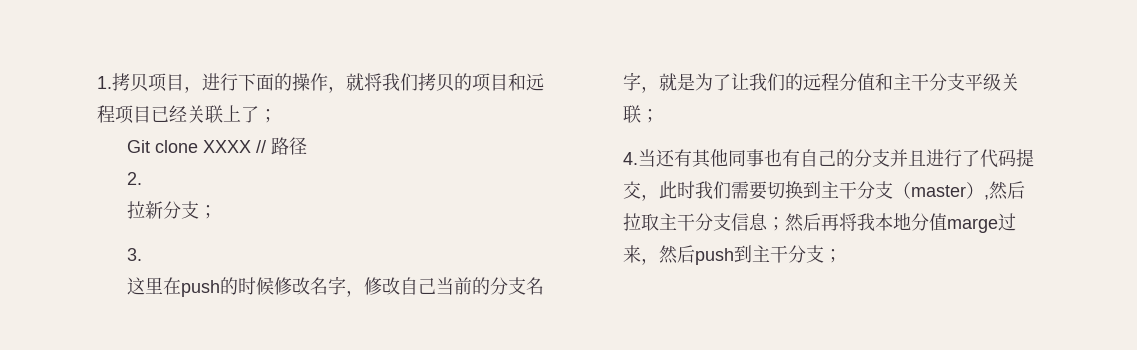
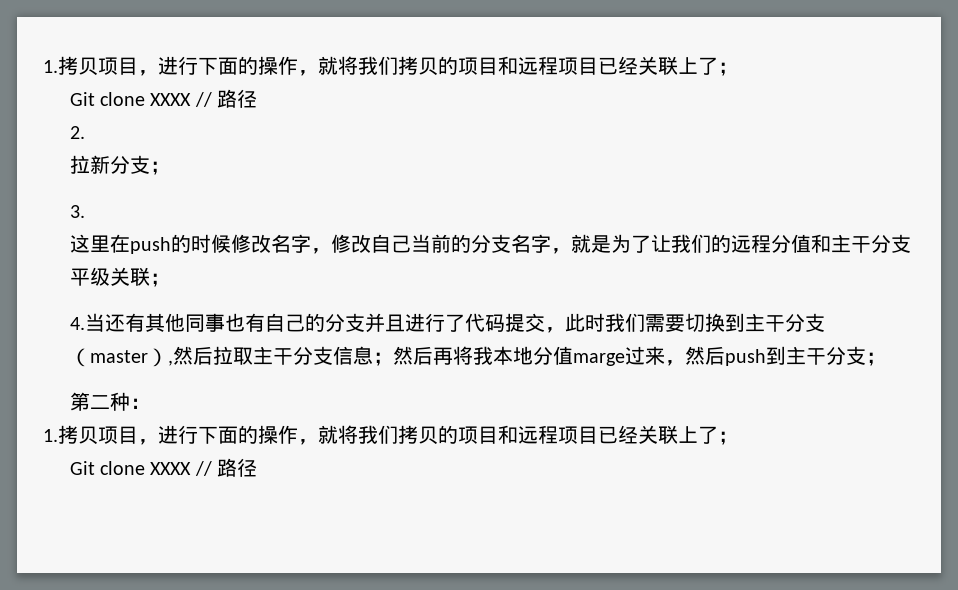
+ 第二种：
+ 1.拷贝项目，进行下面的操作，就将我们拷贝的项目和远程项目已经关联上了；
+ Git clone XXXX // 路径

